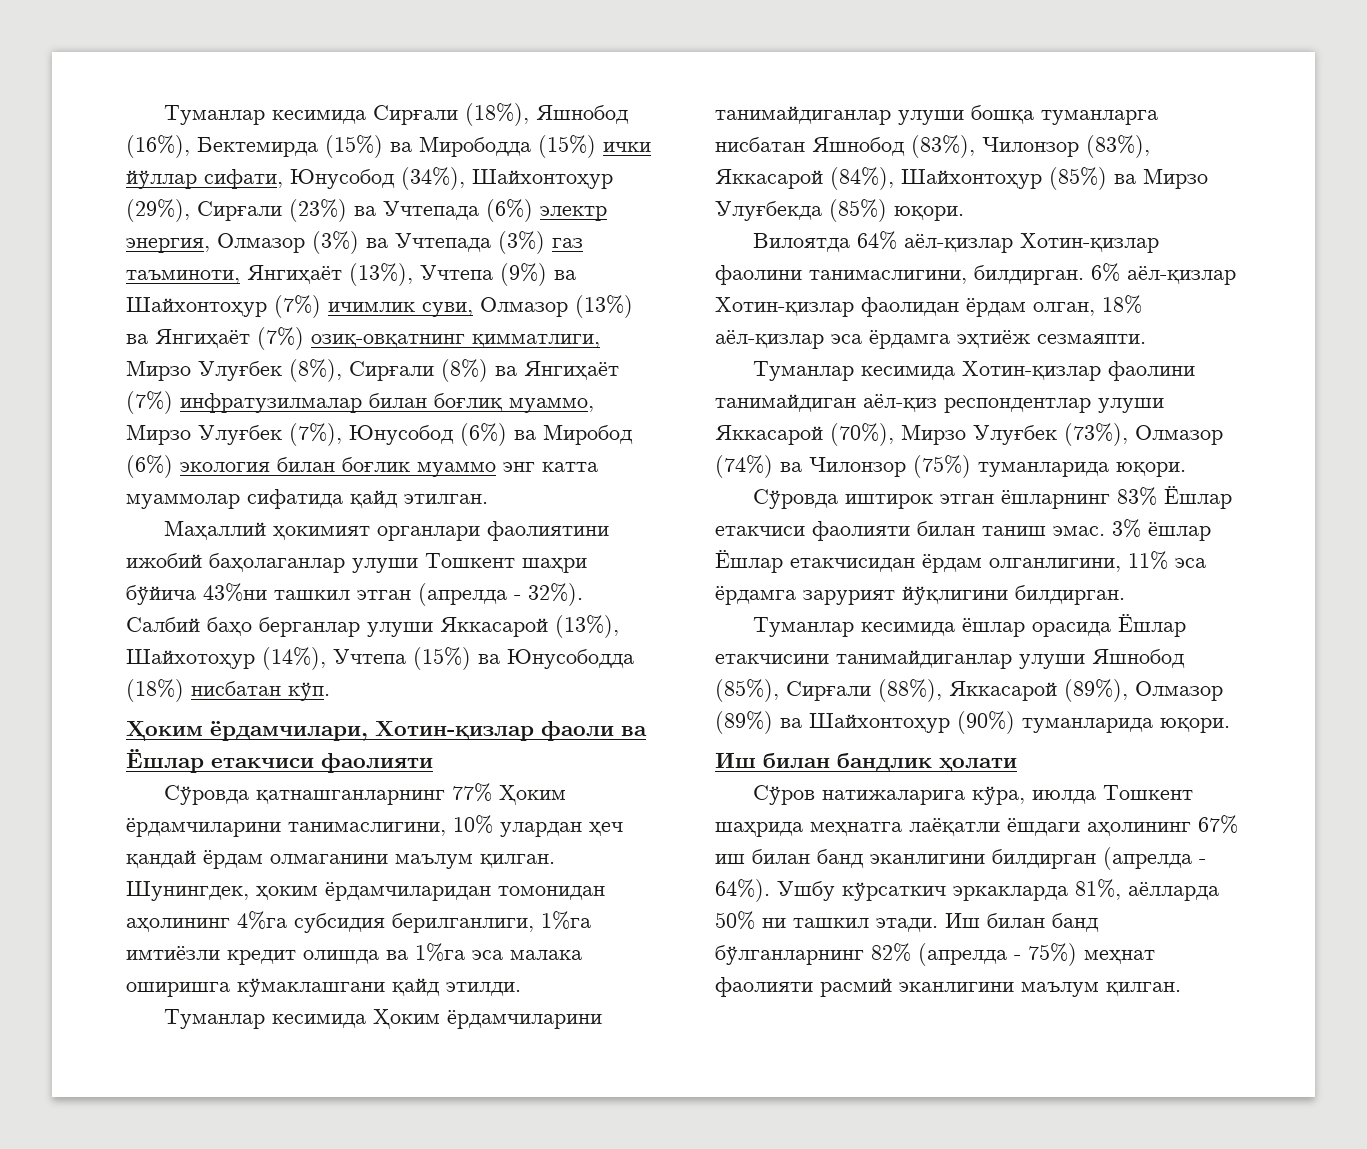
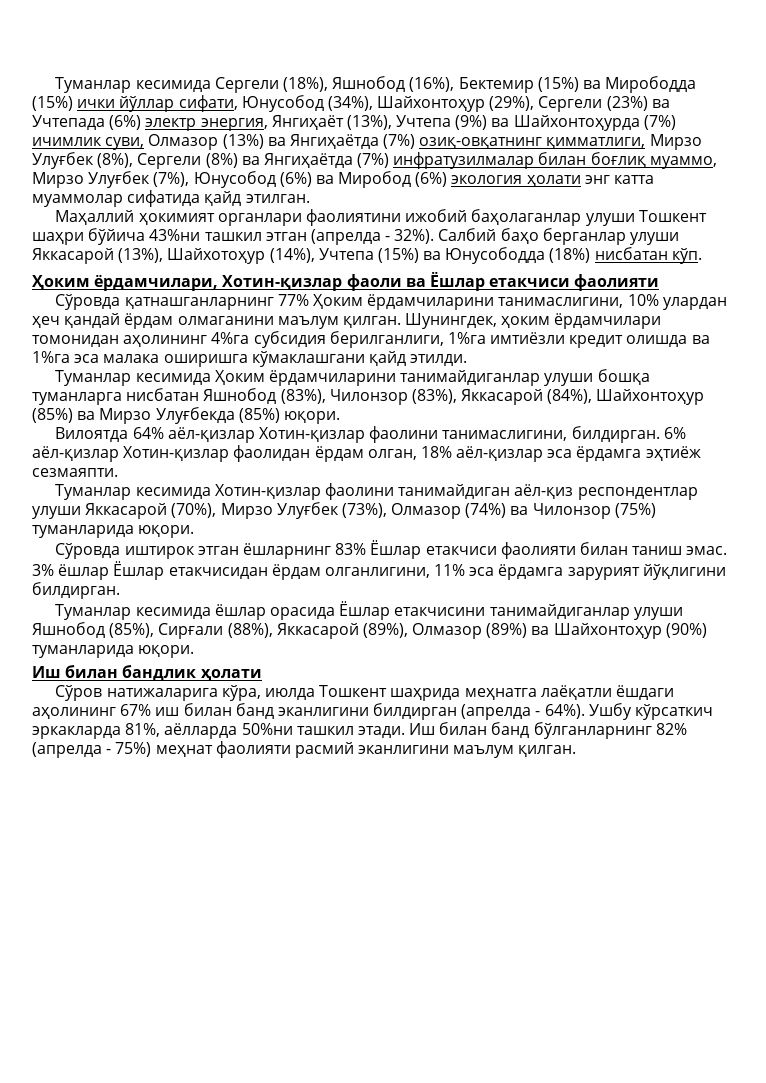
- Туманлар кесимида Сирғали (18%), Яшнобод (16%), Бектемирда (15%) ва Мирободда (15%) ички йўллар сифати, Юнусобод (34%), Шайхонтоҳур (29%), Сирғали (23%) ва Учтепада (6%) электр энергия, Олмазор (3%) ва Учтепада (3%) газ таъминоти, Янгиҳаёт (13%), Учтепа (9%) ва Шайхонтоҳур (7%) ичимлик суви, Олмазор (13%) ва Янгиҳаёт (7%) озиқ-овқатнинг қимматлиги, Мирзо Улуғбек (8%), Сирғали (8%) ва Янгиҳаёт (7%) инфратузилмалар билан боғлиқ муаммо, Мирзо Улуғбек (7%), Юнусобод (6%) ва Миробод (6%) экология билан боғлик муаммо энг катта муаммолар сифатида қайд этилган.
+ Туманлар кесимида Сергели (18%), Яшнобод (16%), Бектемир (15%) ва Мирободда (15%) ички йўллар сифати, Юнусобод (34%), Шайхонтоҳур (29%), Сергели (23%) ва Учтепада (6%) электр энергия, Янгиҳаёт (13%), Учтепа (9%) ва Шайхонтоҳурда (7%) ичимлик суви, Олмазор (13%) ва Янгиҳаётда (7%) озиқ-овқатнинг қимматлиги, Мирзо Улуғбек (8%), Сергели (8%) ва Янгиҳаётда (7%) инфратузилмалар билан боғлиқ муаммо, Мирзо Улуғбек (7%), Юнусобод (6%) ва Миробод (6%) экология ҳолати энг катта муаммолар сифатида қайд этилган.
- Шунингдек, ҳоким ёрдамчиларидан томонидан аҳолининг 4%га субсидия берилганлиги, 1%га имтиёзли кредит олишда ва 1%га эса малака оширишга кўмаклашгани қайд этилди.
+ Шунингдек, ҳоким ёрдамчилари томонидан аҳолининг 4%га субсидия берилганлиги, 1%га имтиёзли кредит олишда ва 1%га эса малака оширишга кўмаклашгани қайд этилди.
- Ушбу кўрсаткич эркакларда 81%, аёлларда 50% ни ташкил этади.
+ Ушбу кўрсаткич эркакларда 81%, аёлларда 50%ни ташкил этади.

